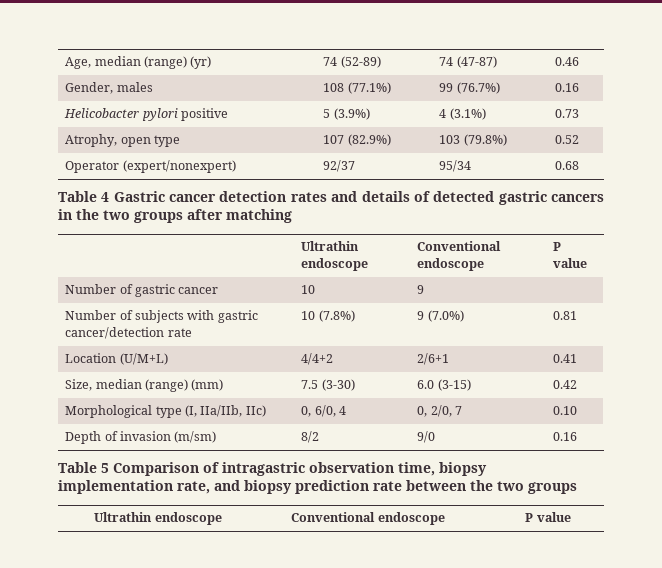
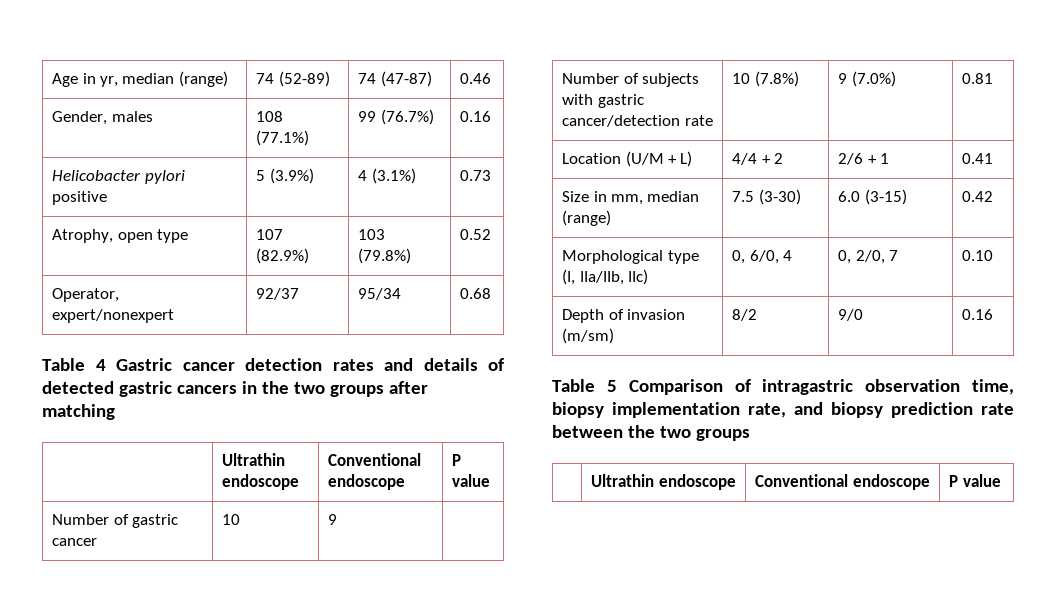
- Age, median (range) (yr) | 74 (52-89) | 74 (47-87) | 0.46
+ Age in yr, median (range) | 74 (52-89) | 74 (47-87) | 0.46
- Operator (expert/nonexpert) | 92/37 | 95/34 | 0.68
+ Operator, expert/nonexpert | 92/37 | 95/34 | 0.68
- Location (U/M+L) | 4/4+2 | 2/6+1 | 0.41
- Size, median (range) (mm) | 7.5 (3-30) | 6.0 (3-15) | 0.42
+ Location (U/M + L) | 4/4 + 2 | 2/6 + 1 | 0.41
+ Size in mm, median (range) | 7.5 (3-30) | 6.0 (3-15) | 0.42

